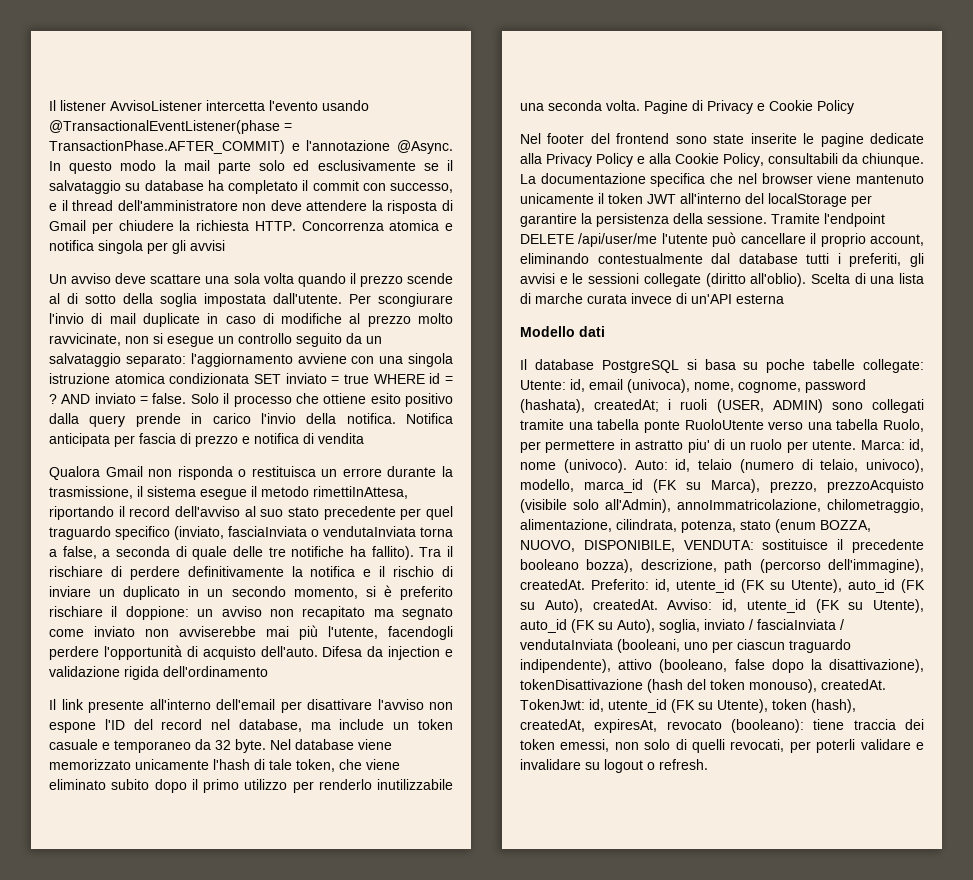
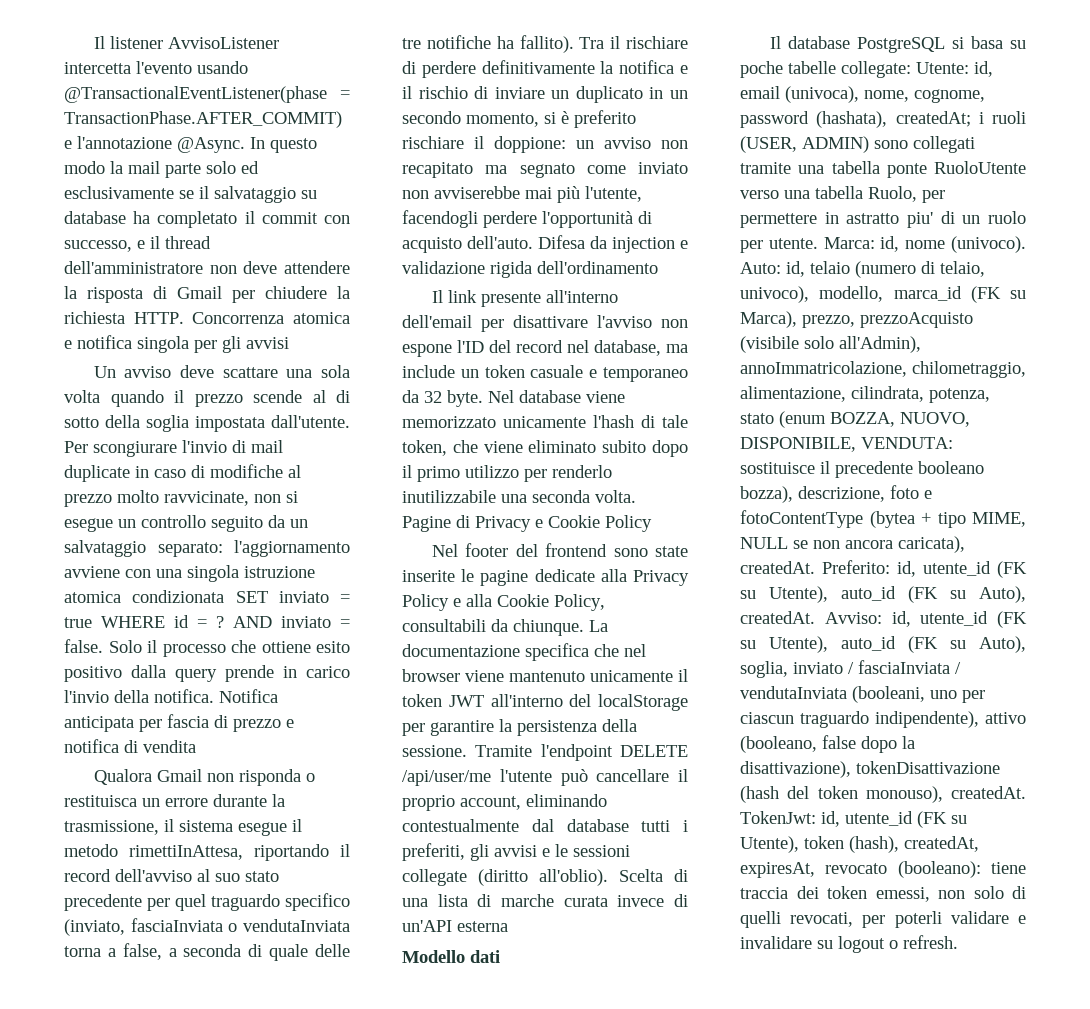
- Auto: id, telaio (numero di telaio, univoco), modello, marca_id (FK su Marca), prezzo, prezzoAcquisto (visibile solo all'Admin), annoImmatricolazione, chilometraggio, alimentazione, cilindrata, potenza, stato (enum BOZZA, NUOVO, DISPONIBILE, VENDUTA: sostituisce il precedente booleano bozza), descrizione, path (percorso dell'immagine), createdAt.
+ Auto: id, telaio (numero di telaio, univoco), modello, marca_id (FK su Marca), prezzo, prezzoAcquisto (visibile solo all'Admin), annoImmatricolazione, chilometraggio, alimentazione, cilindrata, potenza, stato (enum BOZZA, NUOVO, DISPONIBILE, VENDUTA: sostituisce il precedente booleano bozza), descrizione, foto e fotoContentType (bytea + tipo MIME, NULL se non ancora caricata), createdAt.

